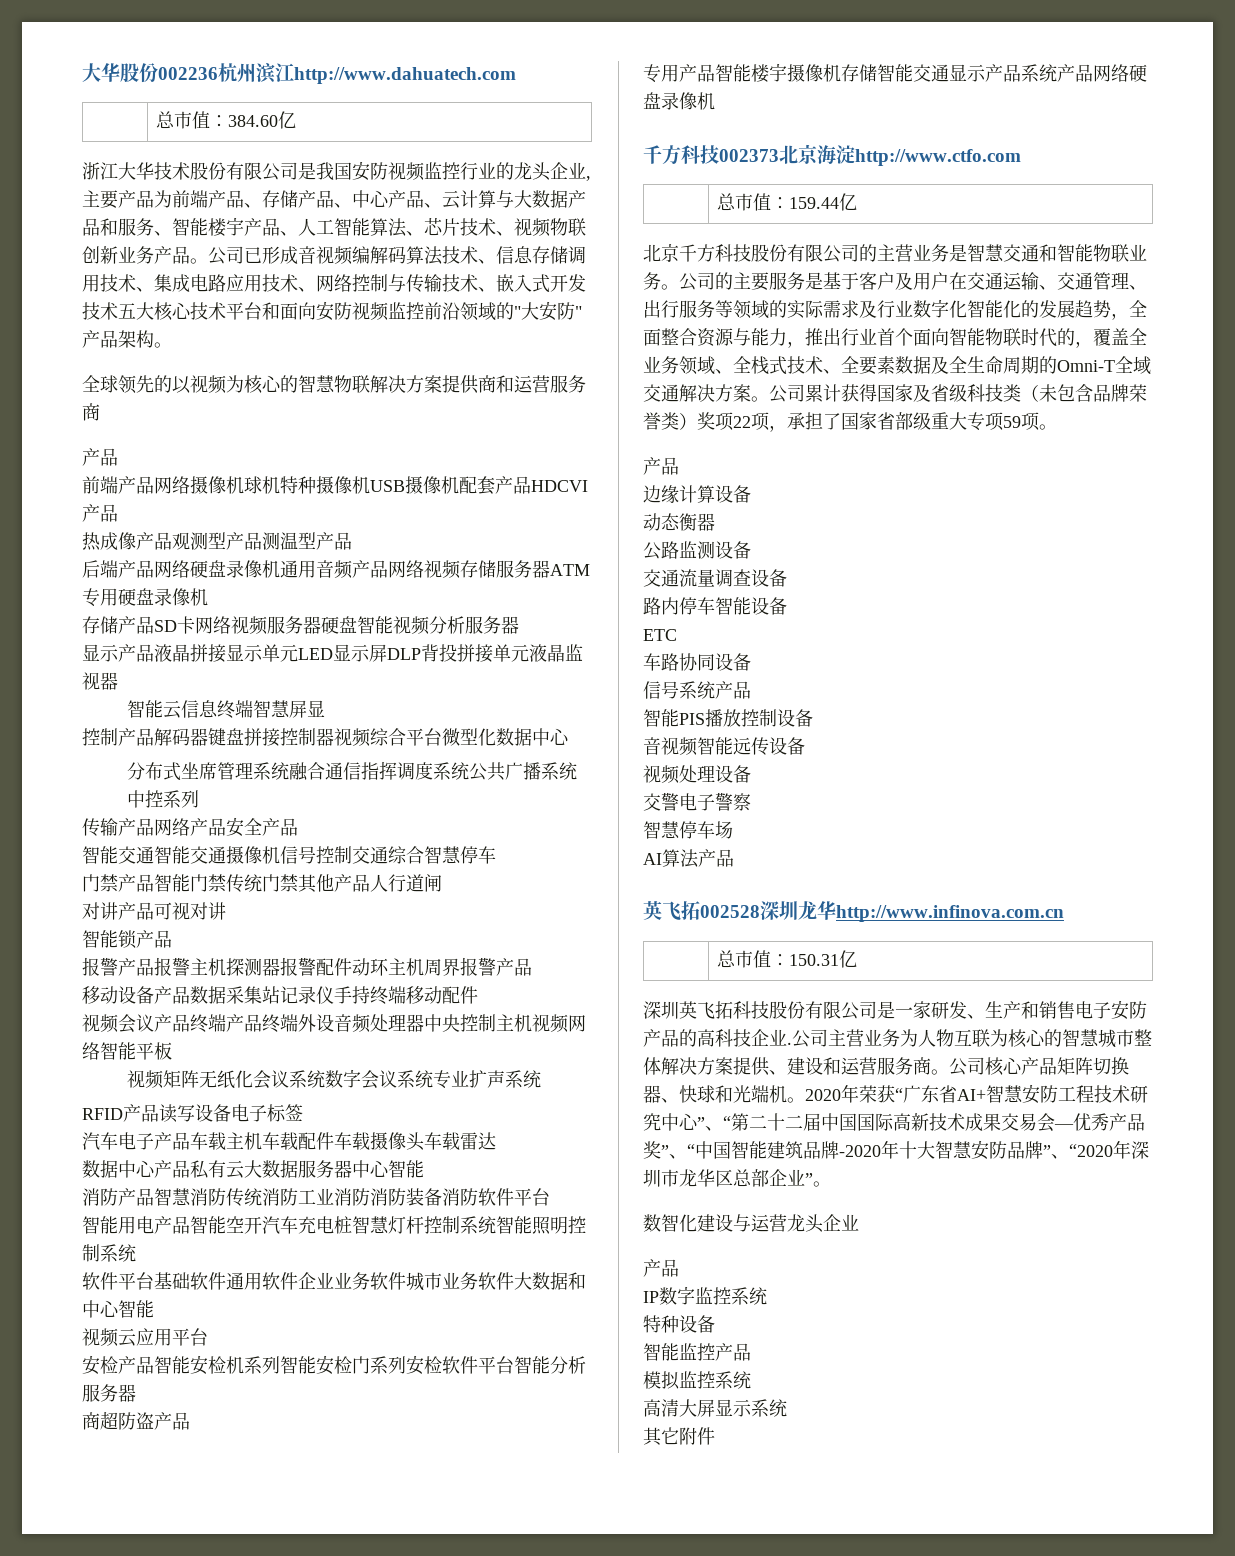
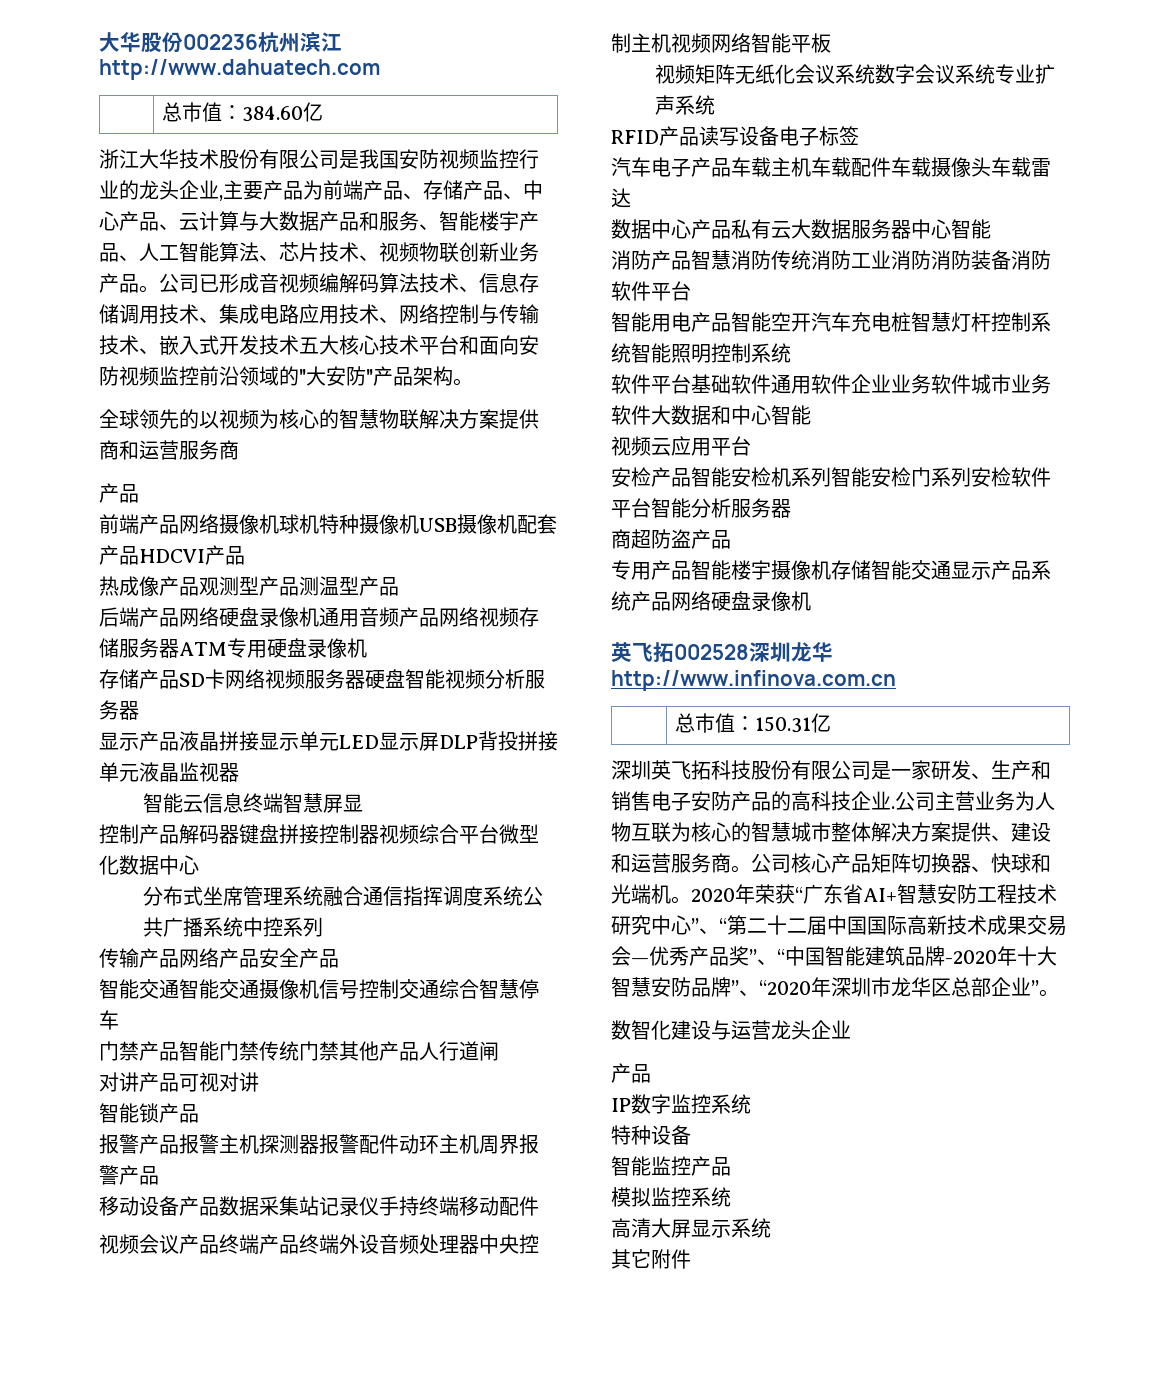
- 千方科技002373北京海淀http://www.ctfo.com
- | 总市值：159.44亿
- 北京千方科技股份有限公司的主营业务是智慧交通和智能物联业务。公司的主要服务是基于客户及用户在交通运输、交通管理、出行服务等领域的实际需求及行业数字化智能化的发展趋势，全面整合资源与能力，推出行业首个面向智能物联时代的，覆盖全业务领域、全栈式技术、全要素数据及全生命周期的Omni-T全域交通解决方案。公司累计获得国家及省级科技类（未包含品牌荣誉类）奖项22项，承担了国家省部级重大专项59项。
- 产品
- 边缘计算设备
- 动态衡器
- 公路监测设备
- 交通流量调查设备
- 路内停车智能设备
- ETC
- 车路协同设备
- 信号系统产品
- 智能PIS播放控制设备
- 音视频智能远传设备
- 视频处理设备
- 交警电子警察
- 智慧停车场
- AI算法产品

